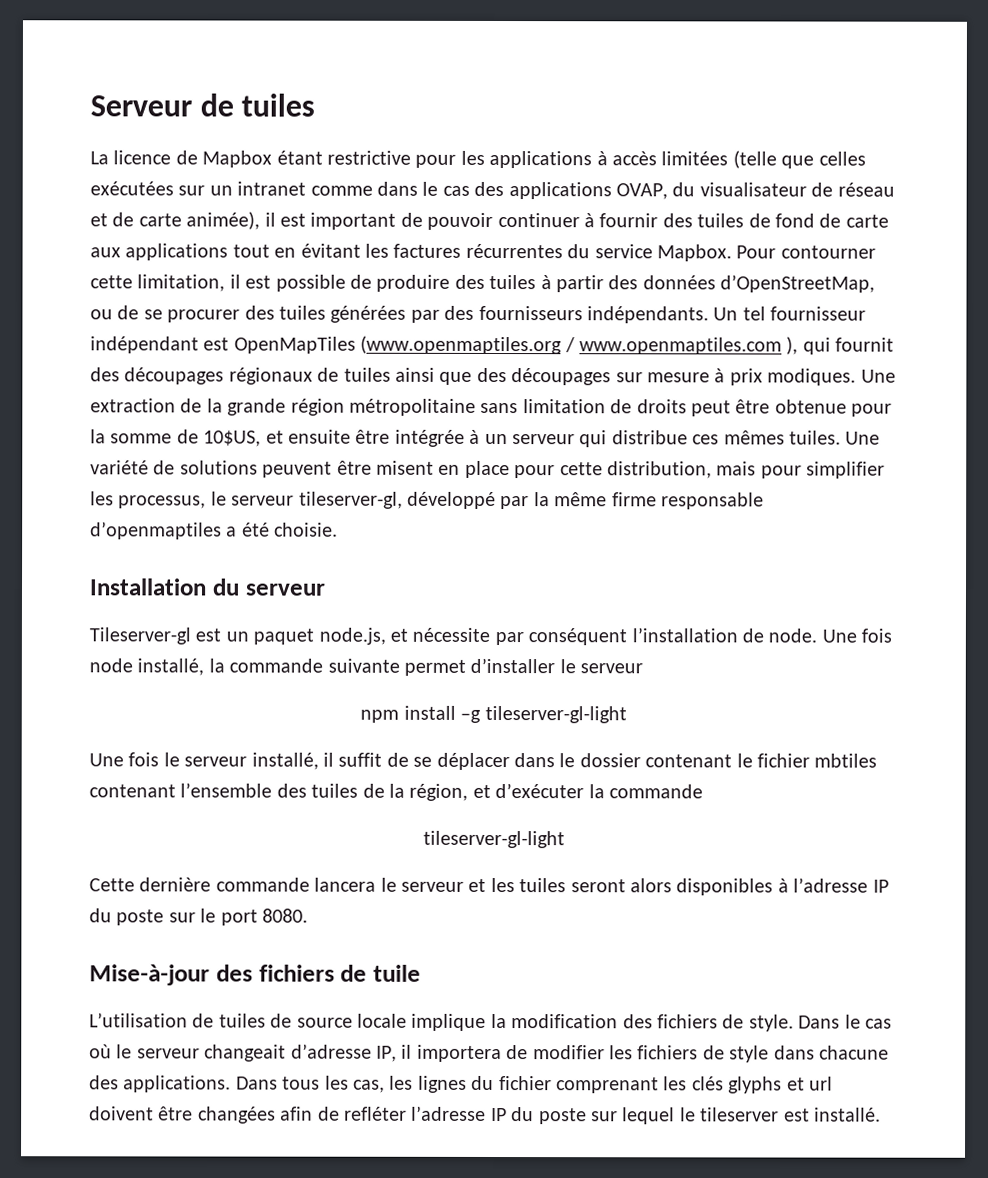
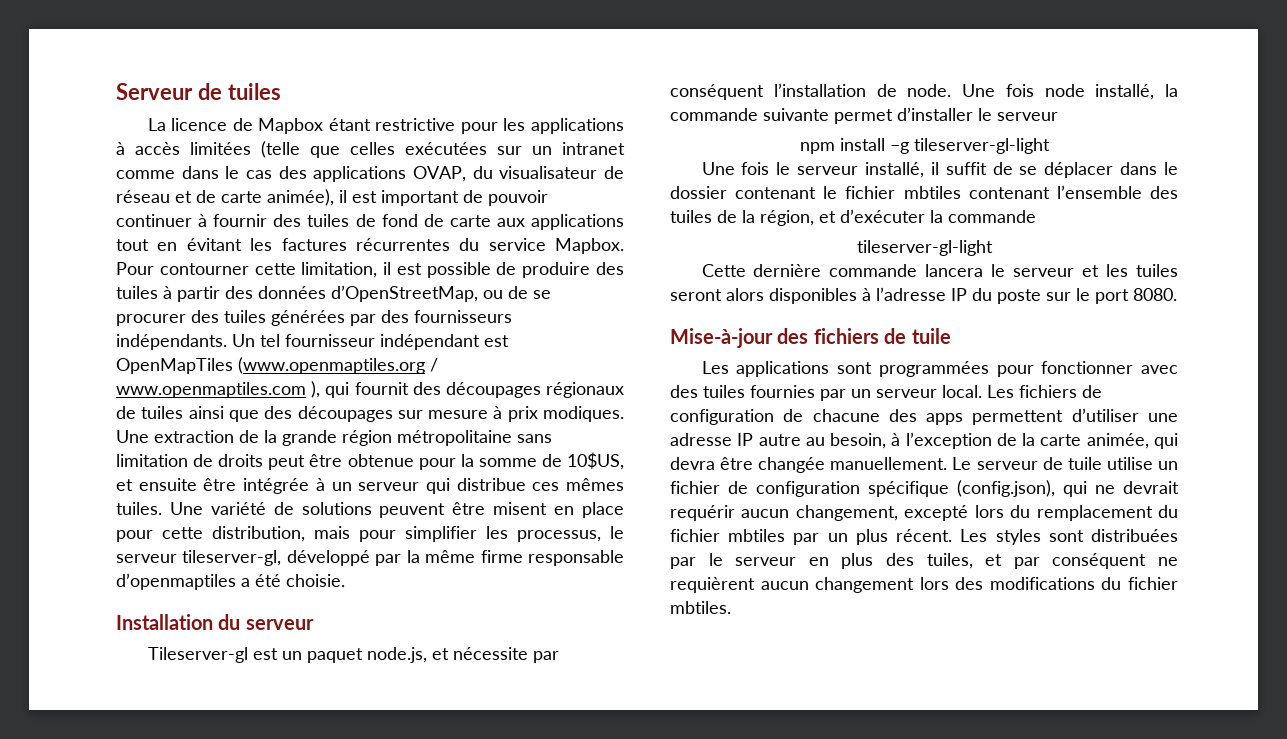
- L’utilisation de tuiles de source locale implique la modification des fichiers de style. Dans le cas où le serveur changeait d’adresse IP, il importera de modifier les fichiers de style dans chacune des applications. Dans tous les cas, les lignes du fichier comprenant les clés glyphs et url doivent être changées afin de refléter l’adresse IP du poste sur lequel le tileserver est installé.
+ Les applications sont programmées pour fonctionner avec des tuiles fournies par un serveur local. Les fichiers de configuration de chacune des apps permettent d’utiliser une adresse IP autre au besoin, à l’exception de la carte animée, qui devra être changée manuellement. Le serveur de tuile utilise un fichier de configuration spécifique (config.json), qui ne devrait requérir aucun changement, excepté lors du remplacement du fichier mbtiles par un plus récent. Les styles sont distribuées par le serveur en plus des tuiles, et par conséquent ne requièrent aucun changement lors des modifications du fichier mbtiles.

